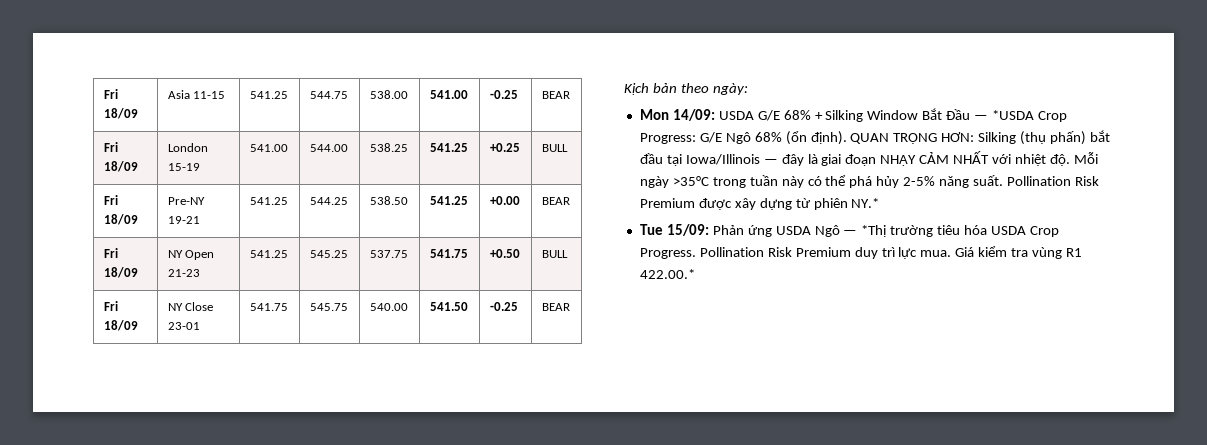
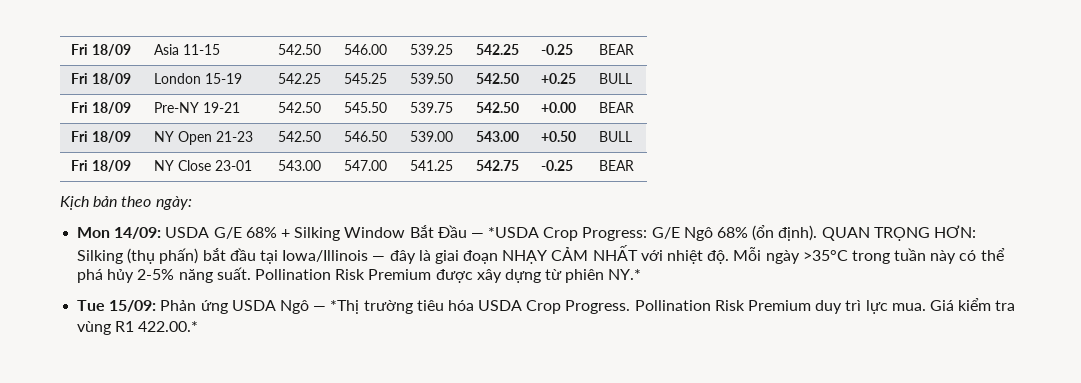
- Fri 18/09 | Asia 11-15 | 541.25 | 544.75 | 538.00 | 541.00 | -0.25 | BEAR
+ Fri 18/09 | Asia 11-15 | 542.50 | 546.00 | 539.25 | 542.25 | -0.25 | BEAR
- Fri 18/09 | London 15-19 | 541.00 | 544.00 | 538.25 | 541.25 | +0.25 | BULL
+ Fri 18/09 | London 15-19 | 542.25 | 545.25 | 539.50 | 542.50 | +0.25 | BULL
- Fri 18/09 | Pre-NY 19-21 | 541.25 | 544.25 | 538.50 | 541.25 | +0.00 | BEAR
+ Fri 18/09 | Pre-NY 19-21 | 542.50 | 545.50 | 539.75 | 542.50 | +0.00 | BEAR
- Fri 18/09 | NY Open 21-23 | 541.25 | 545.25 | 537.75 | 541.75 | +0.50 | BULL
+ Fri 18/09 | NY Open 21-23 | 542.50 | 546.50 | 539.00 | 543.00 | +0.50 | BULL
- Fri 18/09 | NY Close 23-01 | 541.75 | 545.75 | 540.00 | 541.50 | -0.25 | BEAR
+ Fri 18/09 | NY Close 23-01 | 543.00 | 547.00 | 541.25 | 542.75 | -0.25 | BEAR

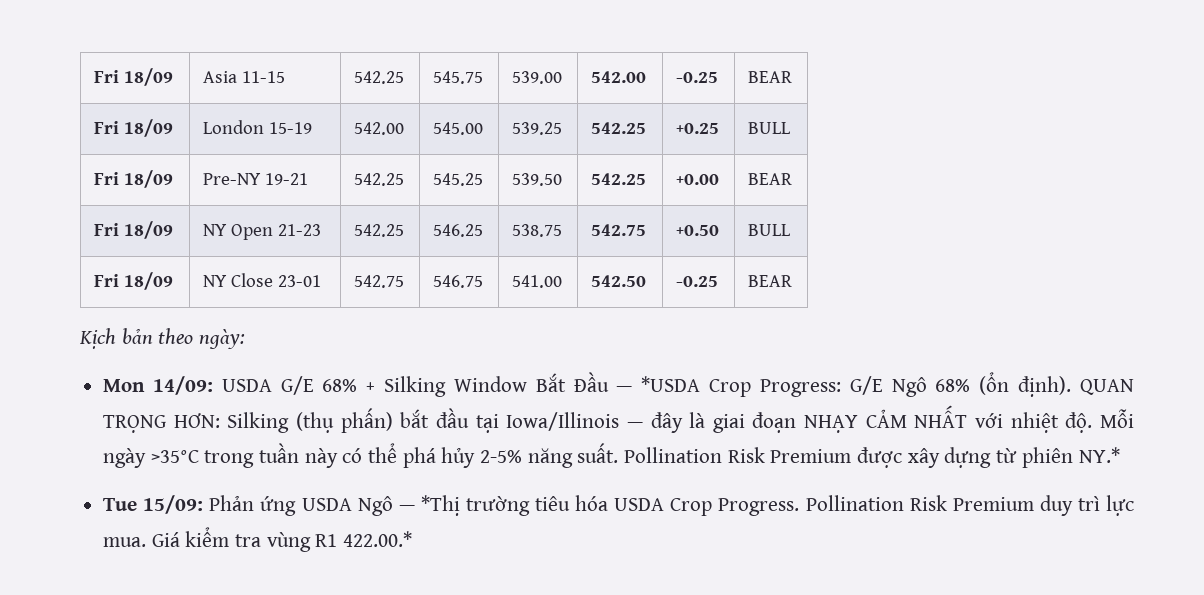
- Fri 18/09 | Asia 11-15 | 542.50 | 546.00 | 539.25 | 542.25 | -0.25 | BEAR
+ Fri 18/09 | Asia 11-15 | 542.25 | 545.75 | 539.00 | 542.00 | -0.25 | BEAR
- Fri 18/09 | London 15-19 | 542.25 | 545.25 | 539.50 | 542.50 | +0.25 | BULL
+ Fri 18/09 | London 15-19 | 542.00 | 545.00 | 539.25 | 542.25 | +0.25 | BULL
- Fri 18/09 | Pre-NY 19-21 | 542.50 | 545.50 | 539.75 | 542.50 | +0.00 | BEAR
+ Fri 18/09 | Pre-NY 19-21 | 542.25 | 545.25 | 539.50 | 542.25 | +0.00 | BEAR
- Fri 18/09 | NY Open 21-23 | 542.50 | 546.50 | 539.00 | 543.00 | +0.50 | BULL
+ Fri 18/09 | NY Open 21-23 | 542.25 | 546.25 | 538.75 | 542.75 | +0.50 | BULL
- Fri 18/09 | NY Close 23-01 | 543.00 | 547.00 | 541.25 | 542.75 | -0.25 | BEAR
+ Fri 18/09 | NY Close 23-01 | 542.75 | 546.75 | 541.00 | 542.50 | -0.25 | BEAR

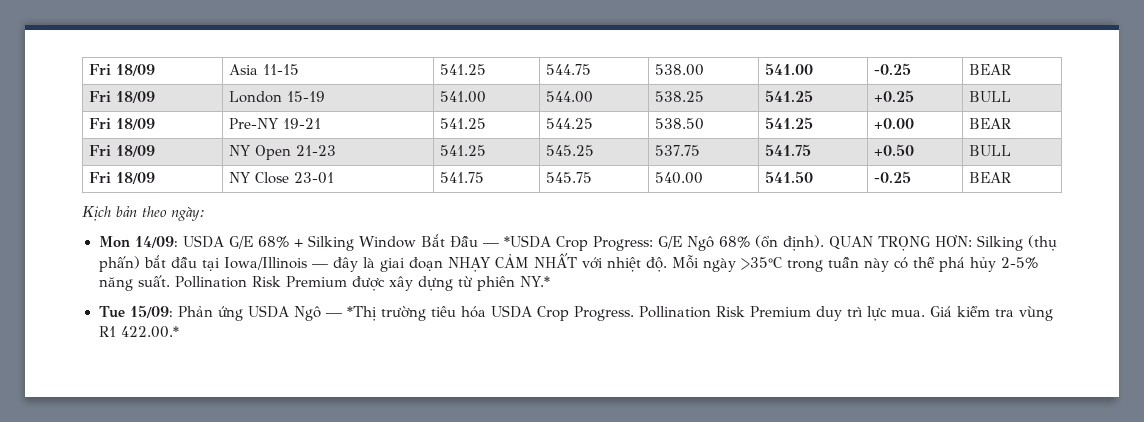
- Fri 18/09 | Asia 11-15 | 542.25 | 545.75 | 539.00 | 542.00 | -0.25 | BEAR
+ Fri 18/09 | Asia 11-15 | 541.25 | 544.75 | 538.00 | 541.00 | -0.25 | BEAR
- Fri 18/09 | London 15-19 | 542.00 | 545.00 | 539.25 | 542.25 | +0.25 | BULL
+ Fri 18/09 | London 15-19 | 541.00 | 544.00 | 538.25 | 541.25 | +0.25 | BULL
- Fri 18/09 | Pre-NY 19-21 | 542.25 | 545.25 | 539.50 | 542.25 | +0.00 | BEAR
+ Fri 18/09 | Pre-NY 19-21 | 541.25 | 544.25 | 538.50 | 541.25 | +0.00 | BEAR
- Fri 18/09 | NY Open 21-23 | 542.25 | 546.25 | 538.75 | 542.75 | +0.50 | BULL
+ Fri 18/09 | NY Open 21-23 | 541.25 | 545.25 | 537.75 | 541.75 | +0.50 | BULL
- Fri 18/09 | NY Close 23-01 | 542.75 | 546.75 | 541.00 | 542.50 | -0.25 | BEAR
+ Fri 18/09 | NY Close 23-01 | 541.75 | 545.75 | 540.00 | 541.50 | -0.25 | BEAR

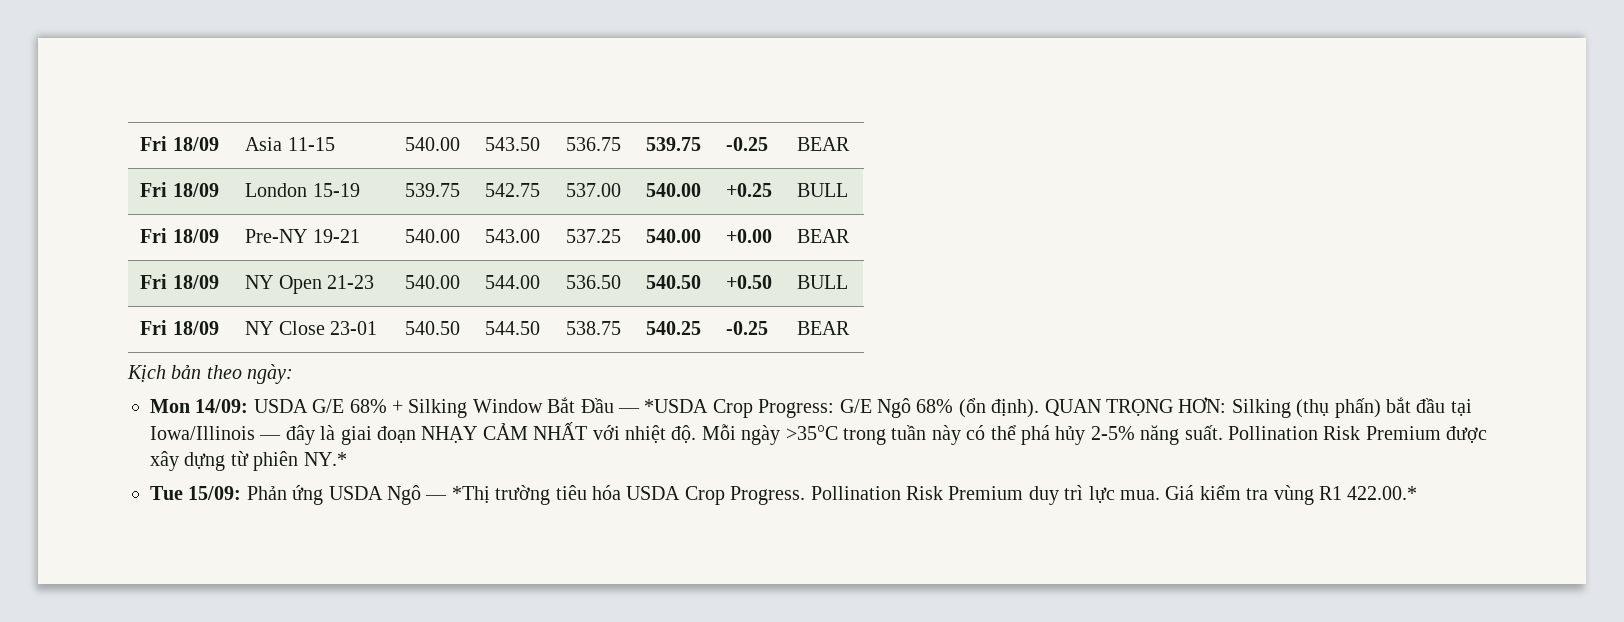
- Fri 18/09 | Asia 11-15 | 541.25 | 544.75 | 538.00 | 541.00 | -0.25 | BEAR
+ Fri 18/09 | Asia 11-15 | 540.00 | 543.50 | 536.75 | 539.75 | -0.25 | BEAR
- Fri 18/09 | London 15-19 | 541.00 | 544.00 | 538.25 | 541.25 | +0.25 | BULL
+ Fri 18/09 | London 15-19 | 539.75 | 542.75 | 537.00 | 540.00 | +0.25 | BULL
- Fri 18/09 | Pre-NY 19-21 | 541.25 | 544.25 | 538.50 | 541.25 | +0.00 | BEAR
+ Fri 18/09 | Pre-NY 19-21 | 540.00 | 543.00 | 537.25 | 540.00 | +0.00 | BEAR
- Fri 18/09 | NY Open 21-23 | 541.25 | 545.25 | 537.75 | 541.75 | +0.50 | BULL
+ Fri 18/09 | NY Open 21-23 | 540.00 | 544.00 | 536.50 | 540.50 | +0.50 | BULL
- Fri 18/09 | NY Close 23-01 | 541.75 | 545.75 | 540.00 | 541.50 | -0.25 | BEAR
+ Fri 18/09 | NY Close 23-01 | 540.50 | 544.50 | 538.75 | 540.25 | -0.25 | BEAR

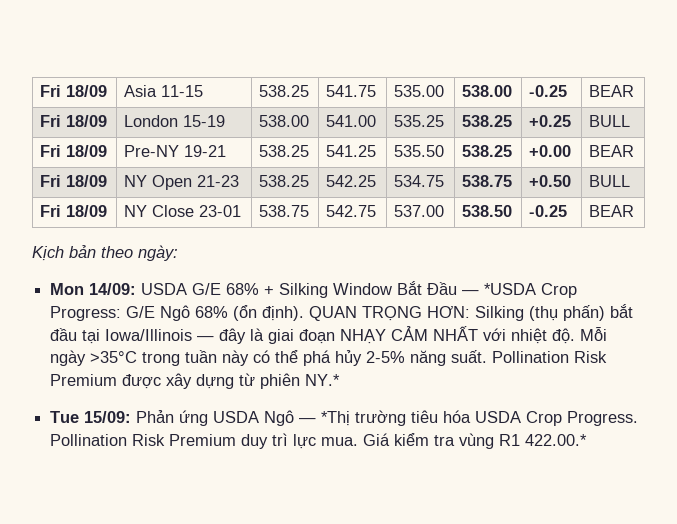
- Fri 18/09 | Asia 11-15 | 540.00 | 543.50 | 536.75 | 539.75 | -0.25 | BEAR
+ Fri 18/09 | Asia 11-15 | 538.25 | 541.75 | 535.00 | 538.00 | -0.25 | BEAR
- Fri 18/09 | London 15-19 | 539.75 | 542.75 | 537.00 | 540.00 | +0.25 | BULL
+ Fri 18/09 | London 15-19 | 538.00 | 541.00 | 535.25 | 538.25 | +0.25 | BULL
- Fri 18/09 | Pre-NY 19-21 | 540.00 | 543.00 | 537.25 | 540.00 | +0.00 | BEAR
+ Fri 18/09 | Pre-NY 19-21 | 538.25 | 541.25 | 535.50 | 538.25 | +0.00 | BEAR
- Fri 18/09 | NY Open 21-23 | 540.00 | 544.00 | 536.50 | 540.50 | +0.50 | BULL
+ Fri 18/09 | NY Open 21-23 | 538.25 | 542.25 | 534.75 | 538.75 | +0.50 | BULL
- Fri 18/09 | NY Close 23-01 | 540.50 | 544.50 | 538.75 | 540.25 | -0.25 | BEAR
+ Fri 18/09 | NY Close 23-01 | 538.75 | 542.75 | 537.00 | 538.50 | -0.25 | BEAR

